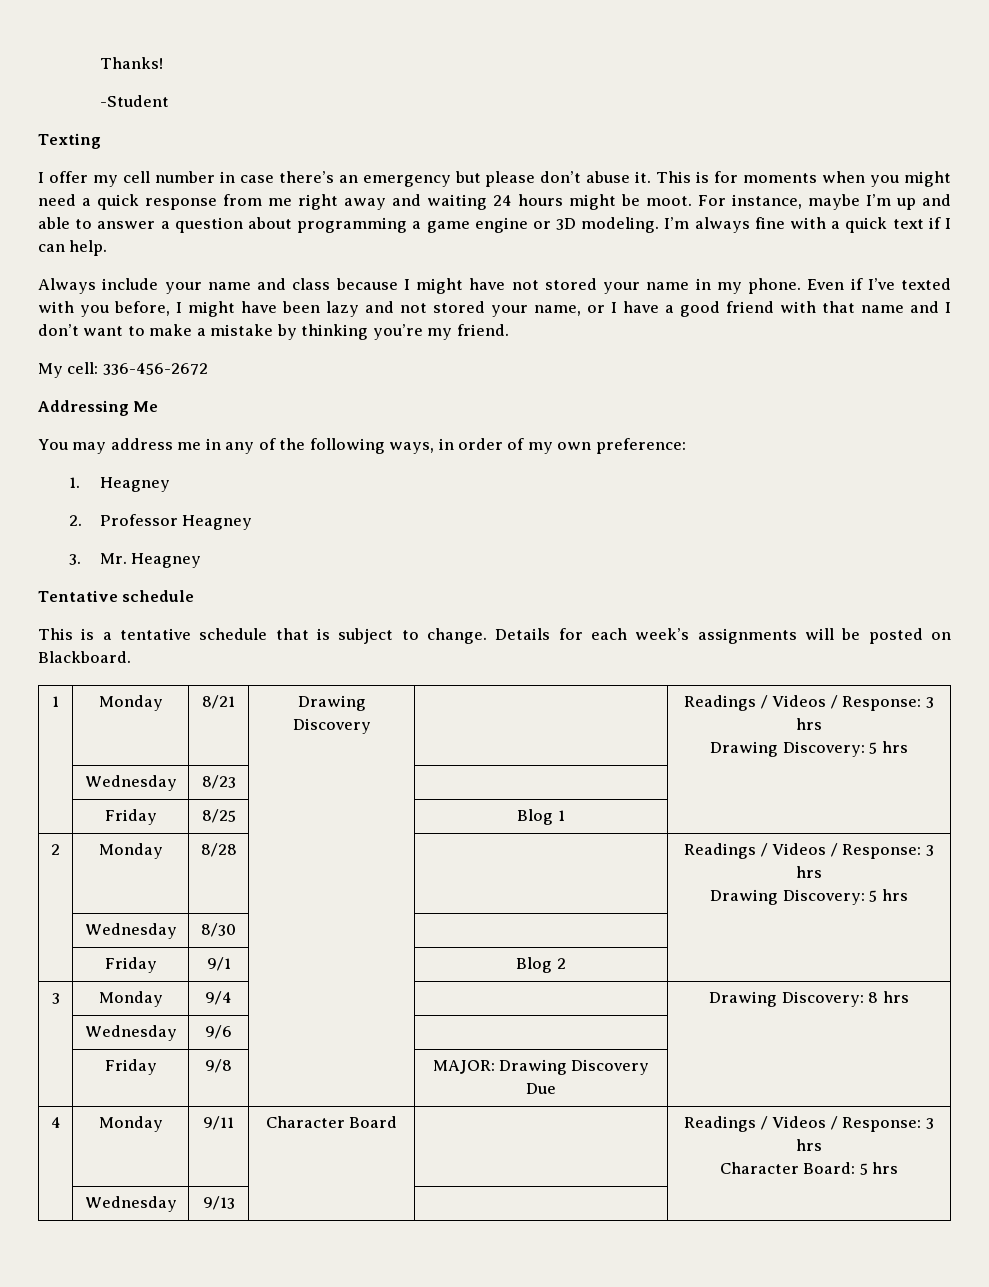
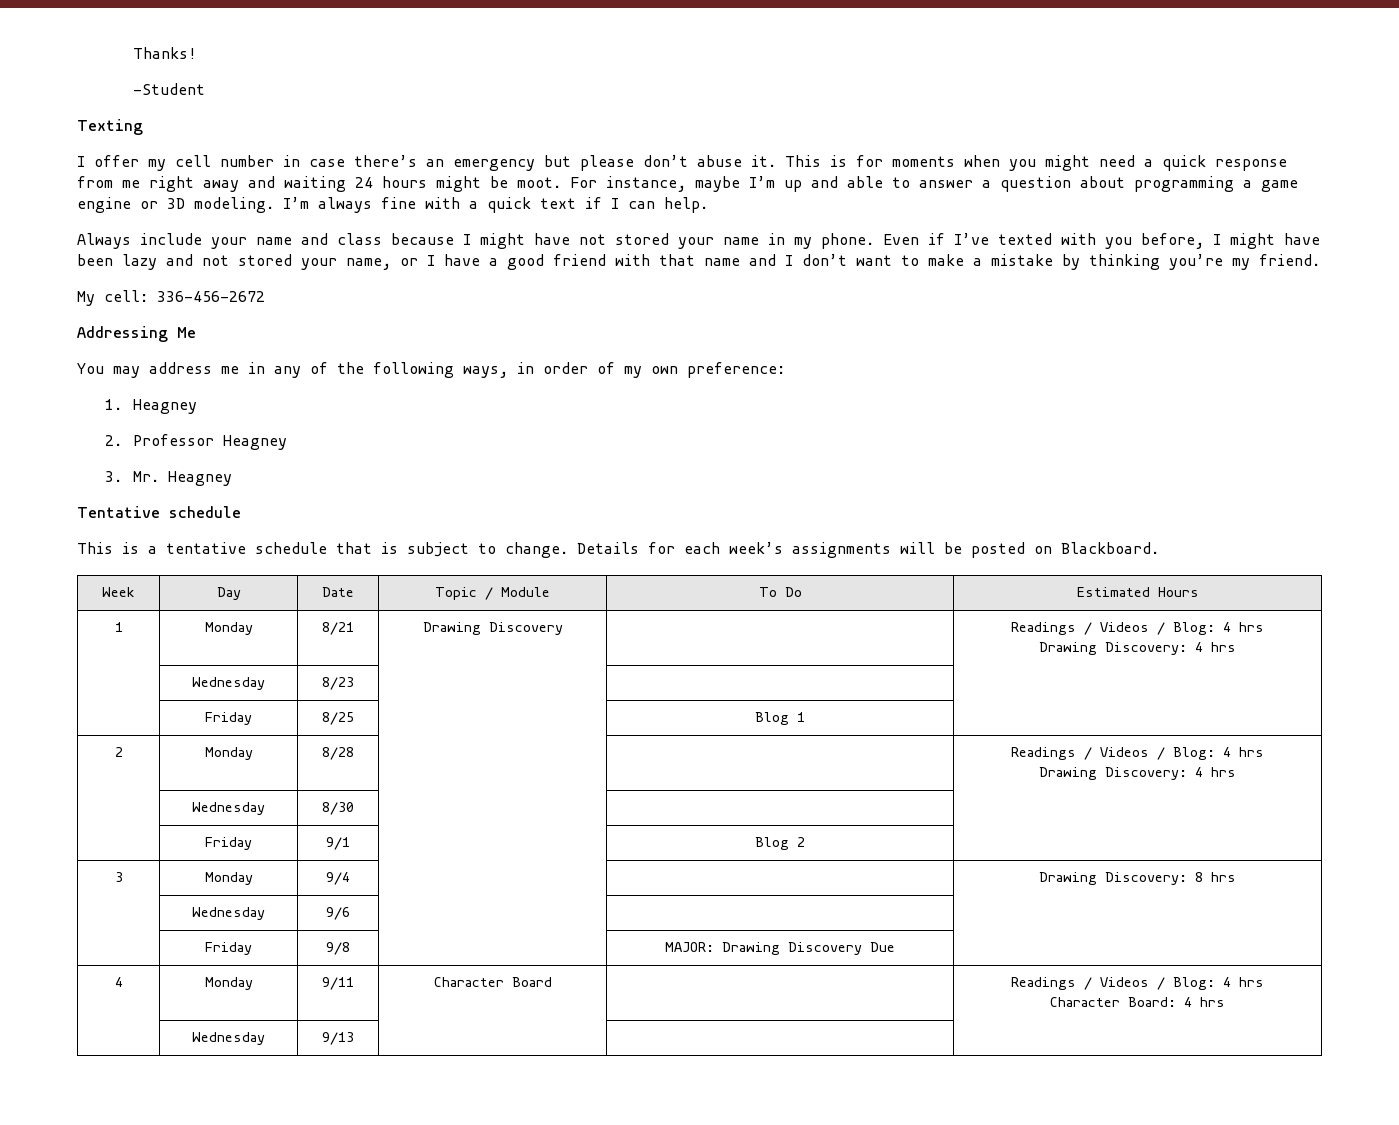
+ Week | Day | Date | Topic / Module | To Do | Estimated Hours
- 1 | Monday | 8/21 | Drawing Discovery | | Readings / Videos / Response: 3 hrs
- Drawing Discovery: 5 hrs
+ 1 | Monday | 8/21 | Drawing Discovery | | Readings / Videos / Blog: 4 hrs
+ Drawing Discovery: 4 hrs
- 2 | Monday | 8/28 | | | Readings / Videos / Response: 3 hrs
- Drawing Discovery: 5 hrs
+ 2 | Monday | 8/28 | | | Readings / Videos / Blog: 4 hrs
+ Drawing Discovery: 4 hrs
- 4 | Monday | 9/11 | Character Board | | Readings / Videos / Response: 3 hrs
- Character Board: 5 hrs
+ 4 | Monday | 9/11 | Character Board | | Readings / Videos / Blog: 4 hrs
+ Character Board: 4 hrs

